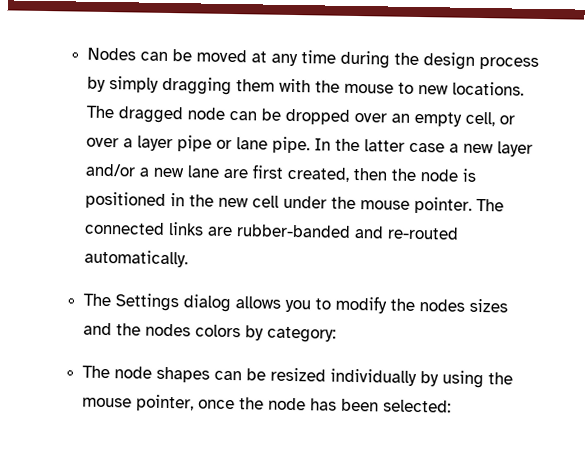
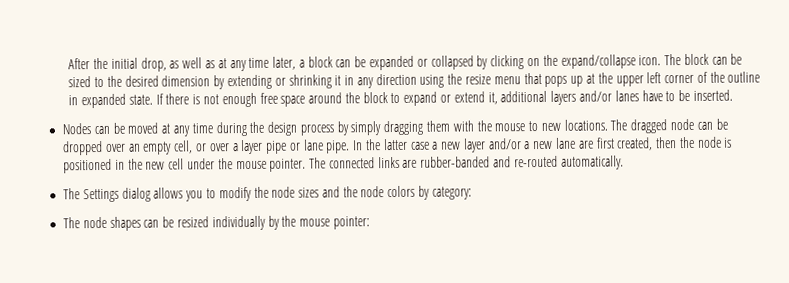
+ After the initial drop, as well as at any time later, a block can be expanded or collapsed by clicking on the expand/collapse icon. The block can be sized to the desired dimension by extending or shrinking it in any direction using the resize menu that pops up at the upper left corner of the outline in expanded state. If there is not enough free space around the block to expand or extend it, additional layers and/or lanes have to be inserted.
- The Settings dialog allows you to modify the nodes sizes and the nodes colors by category:
+ The Settings dialog allows you to modify the node sizes and the node colors by category:
- The node shapes can be resized individually by using the mouse pointer, once the node has been selected:
+ The node shapes can be resized individually by the mouse pointer:

